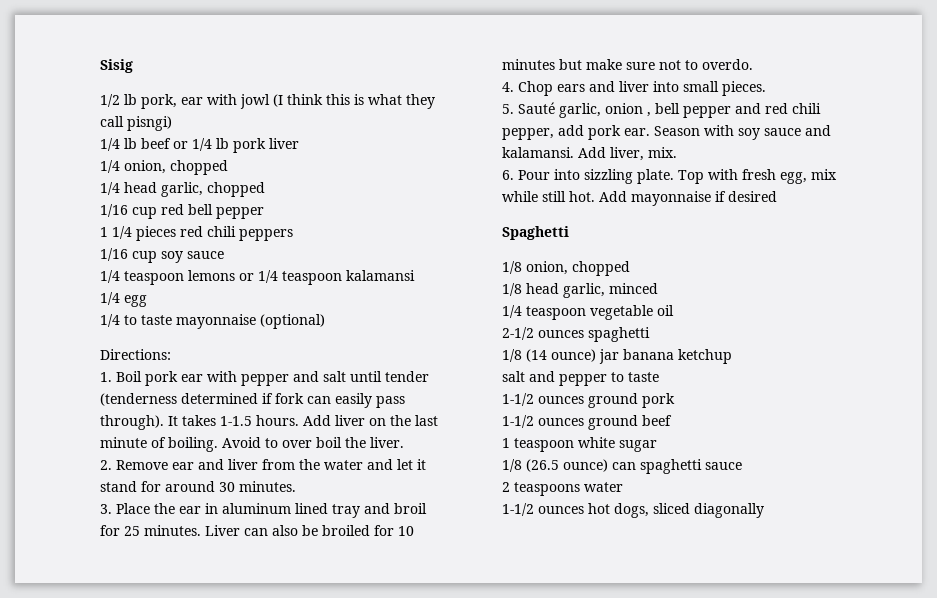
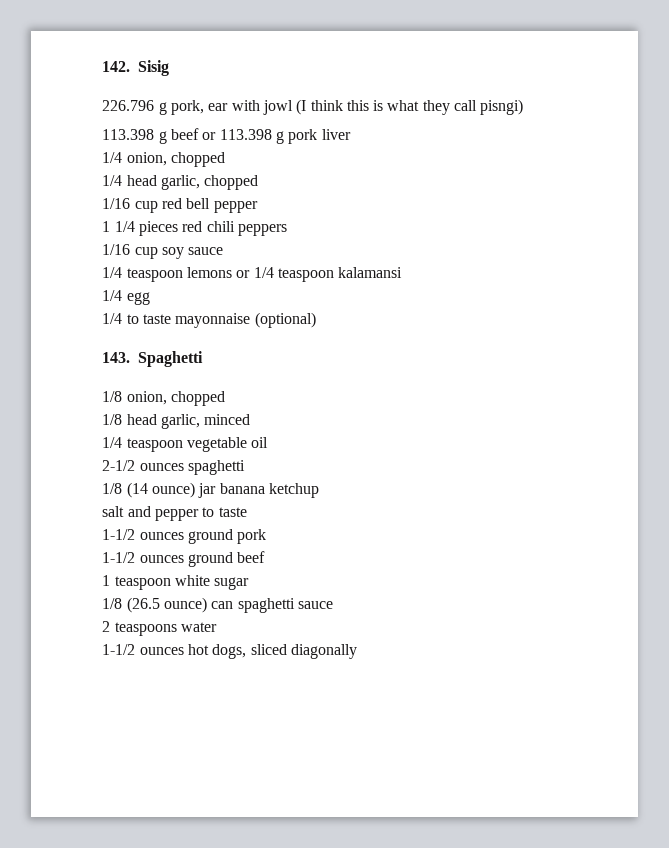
- Sisig
+ 142. Sisig
- 1/2 lb pork, ear with jowl (I think this is what they call pisngi)
+ 226.796 g pork, ear with jowl (I think this is what they call pisngi)
- 1/4 lb beef or 1/4 lb pork liver
+ 113.398 g beef or 113.398 g pork liver
- Directions:
- 1. Boil pork ear with pepper and salt until tender (tenderness determined if fork can easily pass through). It takes 1-1.5 hours. Add liver on the last minute of boiling. Avoid to over boil the liver.
- 2. Remove ear and liver from the water and let it stand for around 30 minutes.
- 3. Place the ear in aluminum lined tray and broil for 25 minutes. Liver can also be broiled for 10 minutes but make sure not to overdo.
- 4. Chop ears and liver into small pieces.
- 5. Sauté garlic, onion , bell pepper and red chili pepper, add pork ear. Season with soy sauce and kalamansi. Add liver, mix.
- 6. Pour into sizzling plate. Top with fresh egg, mix while still hot. Add mayonnaise if desired
- Spaghetti
+ 143. Spaghetti

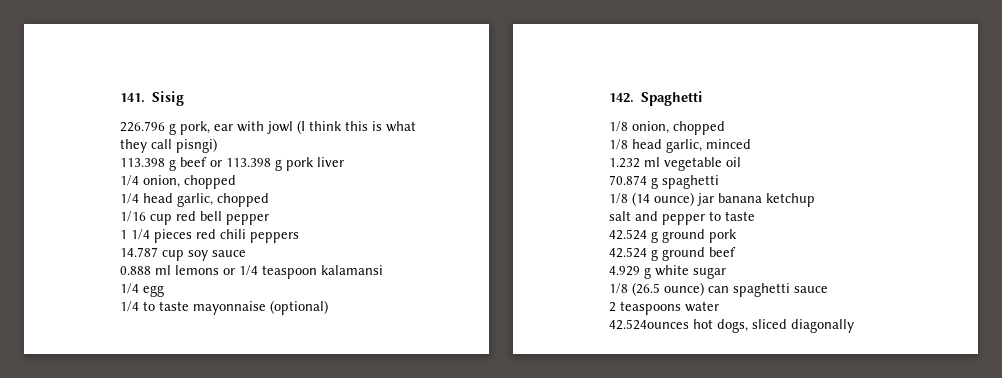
- 142. Sisig
+ 141. Sisig
- 1/16 cup soy sauce
+ 14.787 cup soy sauce
- 1/4 teaspoon lemons or 1/4 teaspoon kalamansi
+ 0.888 ml lemons or 1/4 teaspoon kalamansi
- 143. Spaghetti
+ 142. Spaghetti
- 1/4 teaspoon vegetable oil
+ 1.232 ml vegetable oil
- 2-1/2 ounces spaghetti
+ 70.874 g spaghetti
- 1-1/2 ounces ground pork
+ 42.524 g ground pork
- 1-1/2 ounces ground beef
+ 42.524 g ground beef
- 1 teaspoon white sugar
+ 4.929 g white sugar
- 1-1/2 ounces hot dogs, sliced diagonally
+ 42.524ounces hot dogs, sliced diagonally

